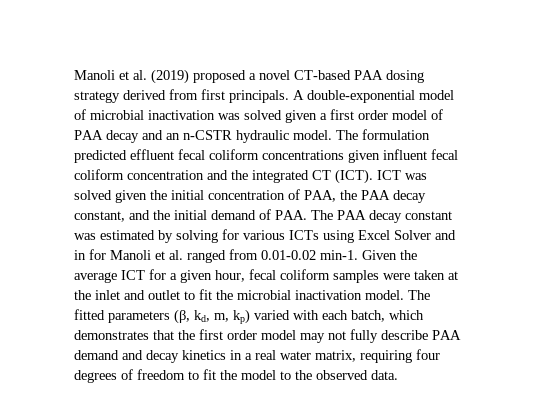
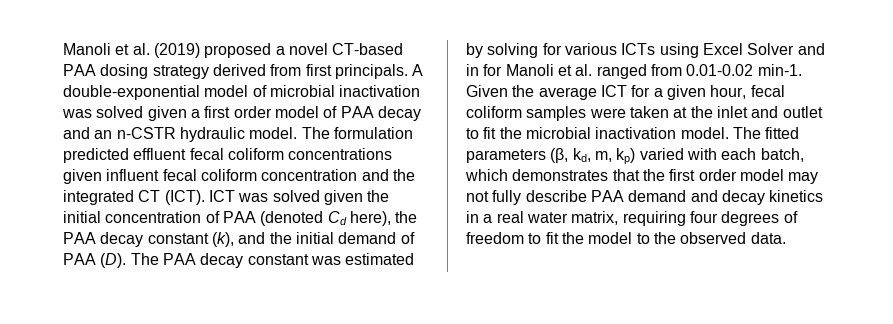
- ICT was solved given the initial concentration of PAA, the PAA decay constant, and the initial demand of PAA. The PAA decay constant was estimated by solving for various ICTs using Excel Solver and in for Manoli et al. ranged from 0.01-0.02 min-1.
+ ICT was solved given the initial concentration of PAA (denoted Cd here), the PAA decay constant (k), and the initial demand of PAA (D). The PAA decay constant was estimated by solving for various ICTs using Excel Solver and in for Manoli et al. ranged from 0.01-0.02 min-1.

